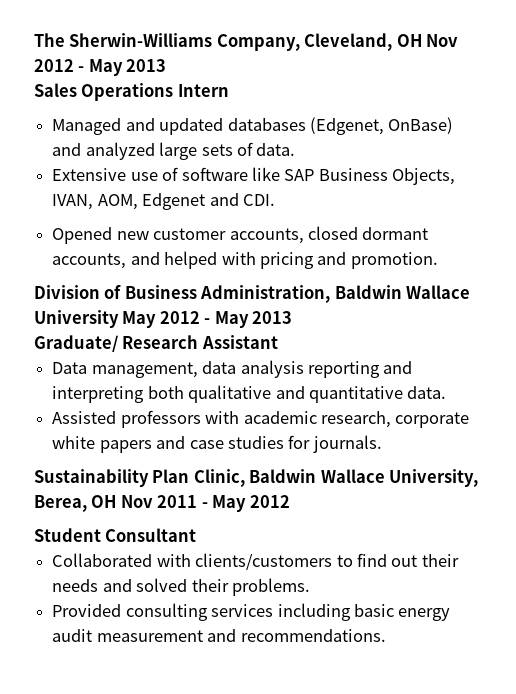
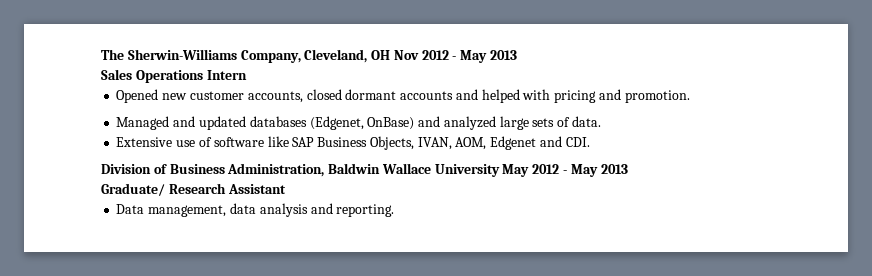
+ Opened new customer accounts, closed dormant accounts and helped with pricing and promotion.
- Opened new customer accounts, closed dormant accounts, and helped with pricing and promotion.
- Data management, data analysis reporting and interpreting both qualitative and quantitative data.
- Assisted professors with academic research, corporate white papers and case studies for journals.
- Sustainability Plan Clinic, Baldwin Wallace University, Berea, OH Nov 2011 - May 2012
- Student Consultant
- Collaborated with clients/customers to find out their needs and solved their problems.
- Provided consulting services including basic energy audit measurement and recommendations.
+ Data management, data analysis and reporting.

